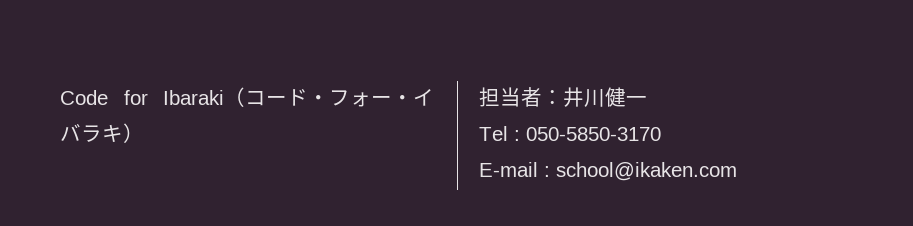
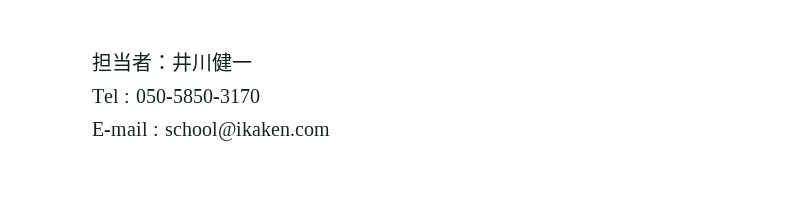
- Code for Ibaraki（コード・フォー・イバラキ）

